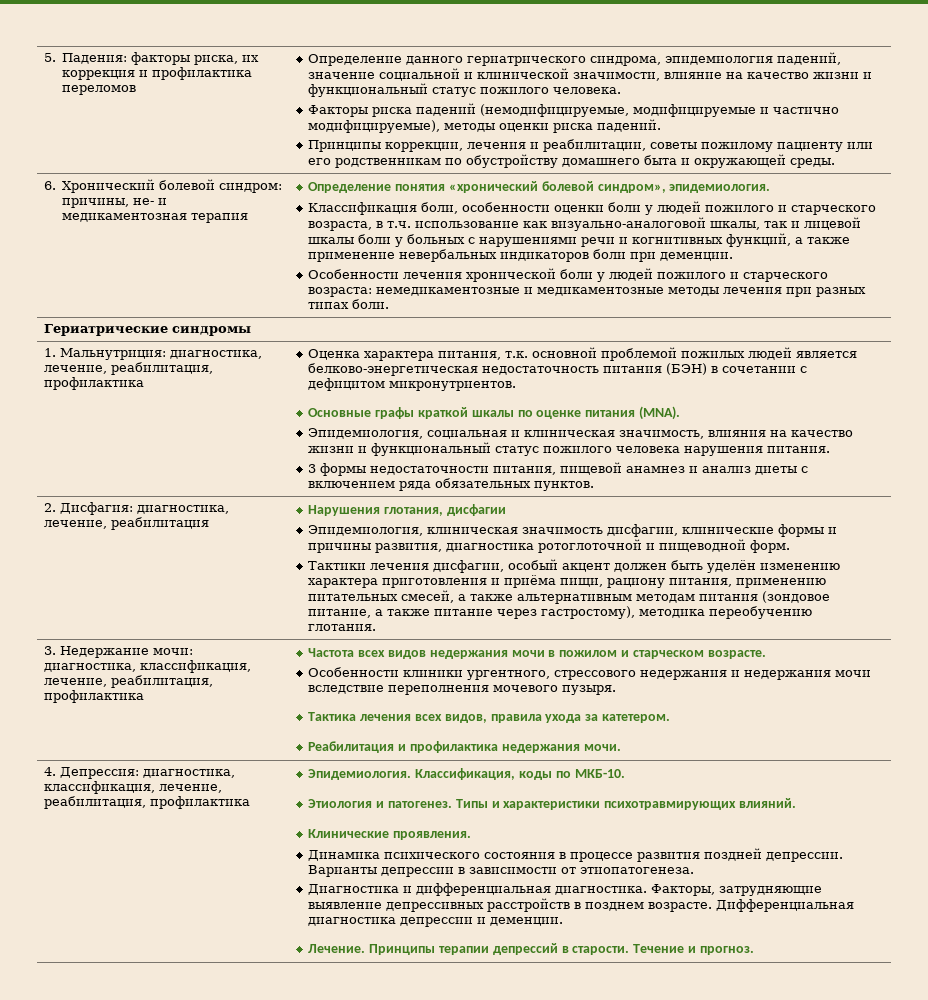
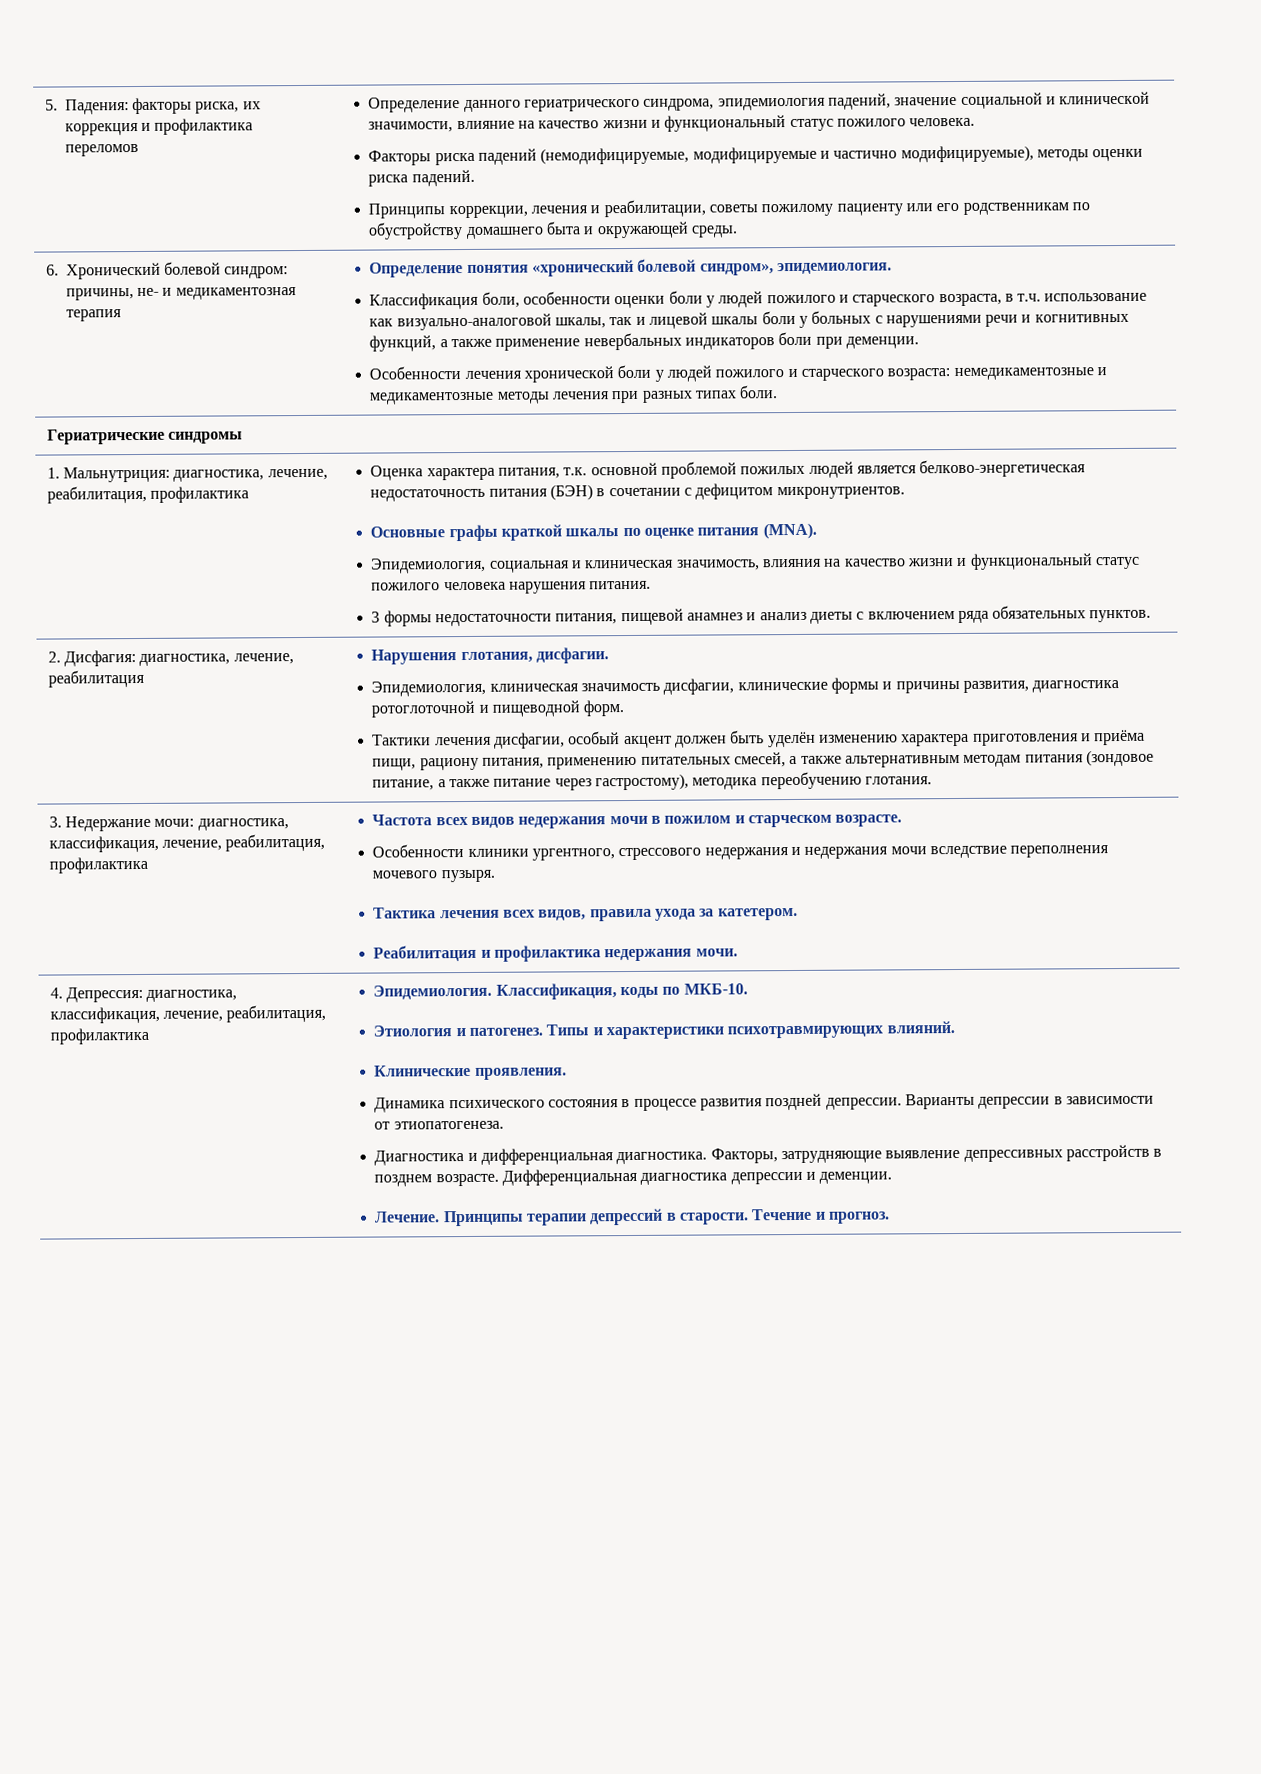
- Нарушения глотания, дисфагии
+ Нарушения глотания, дисфагии.

